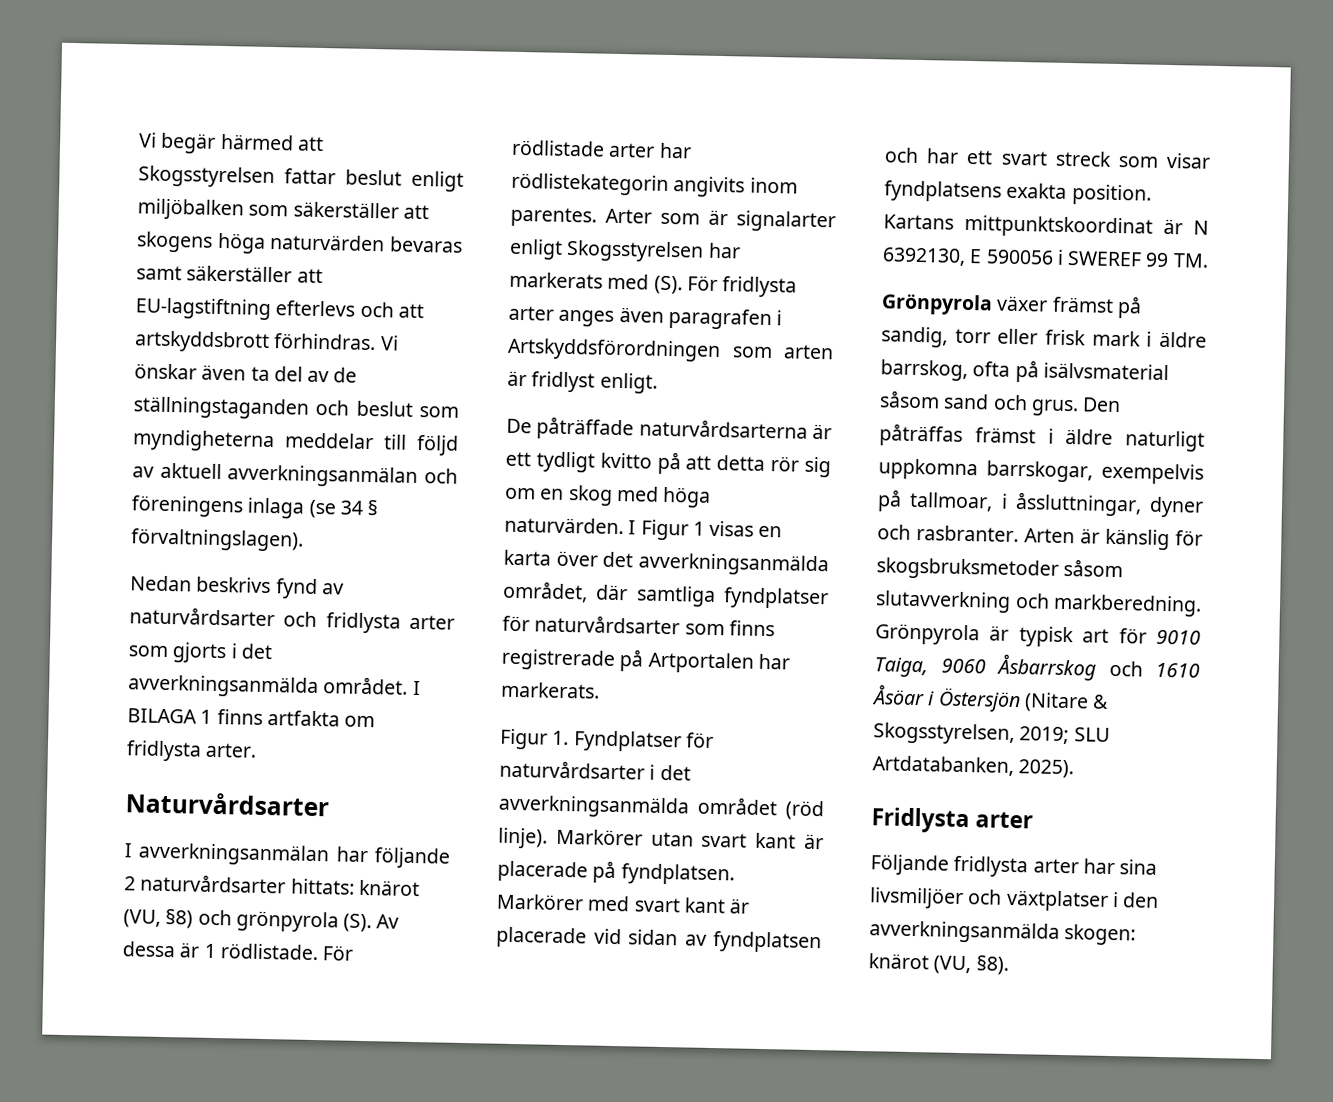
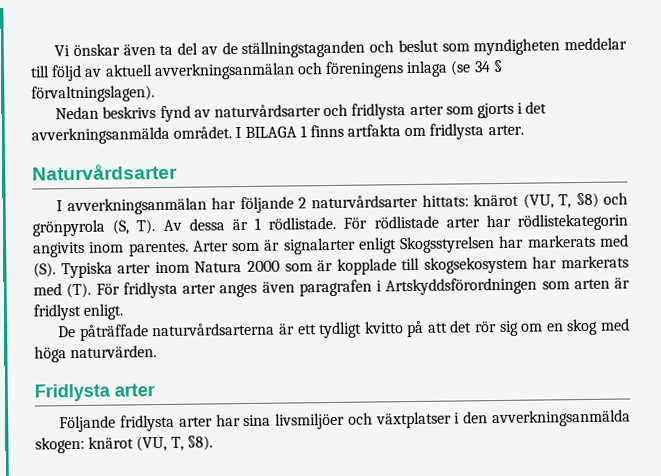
- Vi begär härmed att Skogsstyrelsen fattar beslut enligt miljöbalken som säkerställer att skogens höga naturvärden bevaras samt säkerställer att EU-lagstiftning efterlevs och att artskyddsbrott förhindras. Vi önskar även ta del av de ställningstaganden och beslut som myndigheterna meddelar till följd av aktuell avverkningsanmälan och föreningens inlaga (se 34 § förvaltningslagen).
+ Vi önskar även ta del av de ställningstaganden och beslut som myndigheten meddelar till följd av aktuell avverkningsanmälan och föreningens inlaga (se 34 § förvaltningslagen).
- I avverkningsanmälan har följande 2 naturvårdsarter hittats: knärot (VU, §8) och grönpyrola (S). Av dessa är 1 rödlistade.
+ I avverkningsanmälan har följande 2 naturvårdsarter hittats: knärot (VU, T, §8) och grönpyrola (S, T). Av dessa är 1 rödlistade.
- Arter som är signalarter enligt Skogsstyrelsen har markerats med (S). För fridlysta arter anges även paragrafen i Artskyddsförordningen som arten är fridlyst enligt.
+ Arter som är signalarter enligt Skogsstyrelsen har markerats med (S). Typiska arter inom Natura 2000 som är kopplade till skogsekosystem har markerats med (T). För fridlysta arter anges även paragrafen i Artskyddsförordningen som arten är fridlyst enligt.
- De påträffade naturvårdsarterna är ett tydligt kvitto på att detta rör sig om en skog med höga naturvärden. I Figur 1 visas en karta över det avverkningsanmälda området, där samtliga fyndplatser för naturvårdsarter som finns registrerade på Artportalen har markerats.
- Figur 1. Fyndplatser för naturvårdsarter i det avverkningsanmälda området (röd linje). Markörer utan svart kant är placerade på fyndplatsen. Markörer med svart kant är placerade vid sidan av fyndplatsen och har ett svart streck som visar fyndplatsens exakta position. Kartans mittpunktskoordinat är N 6392130, E 590056 i SWEREF 99 TM.
- Grönpyrola växer främst på sandig, torr eller frisk mark i äldre barrskog, ofta på isälvsmaterial såsom sand och grus. Den påträffas främst i äldre naturligt uppkomna barrskogar, exempelvis på tallmoar, i åssluttningar, dyner och rasbranter. Arten är känslig för skogsbruksmetoder såsom slutavverkning och markberedning. Grönpyrola är typisk art för 9010 Taiga, 9060 Åsbarrskog och 1610 Åsöar i Östersjön (Nitare & Skogsstyrelsen, 2019; SLU Artdatabanken, 2025).
+ De påträffade naturvårdsarterna är ett tydligt kvitto på att det rör sig om en skog med höga naturvärden.
- Följande fridlysta arter har sina livsmiljöer och växtplatser i den avverkningsanmälda skogen: knärot (VU, §8).
+ Följande fridlysta arter har sina livsmiljöer och växtplatser i den avverkningsanmälda skogen: knärot (VU, T, §8).

